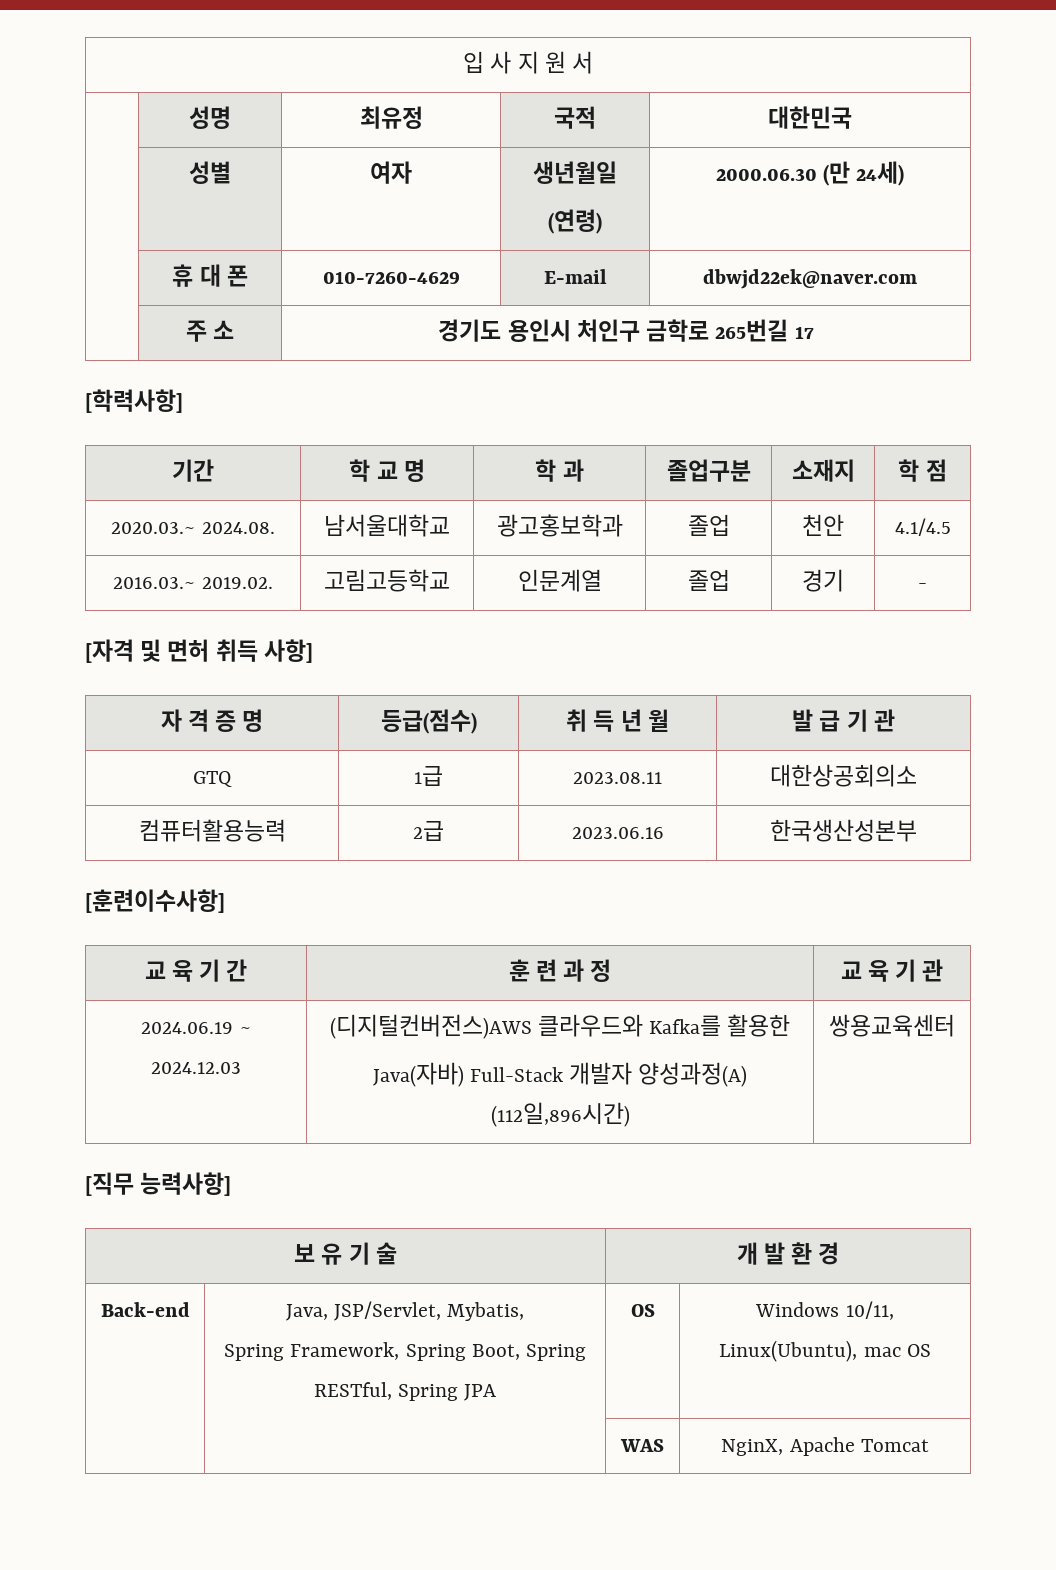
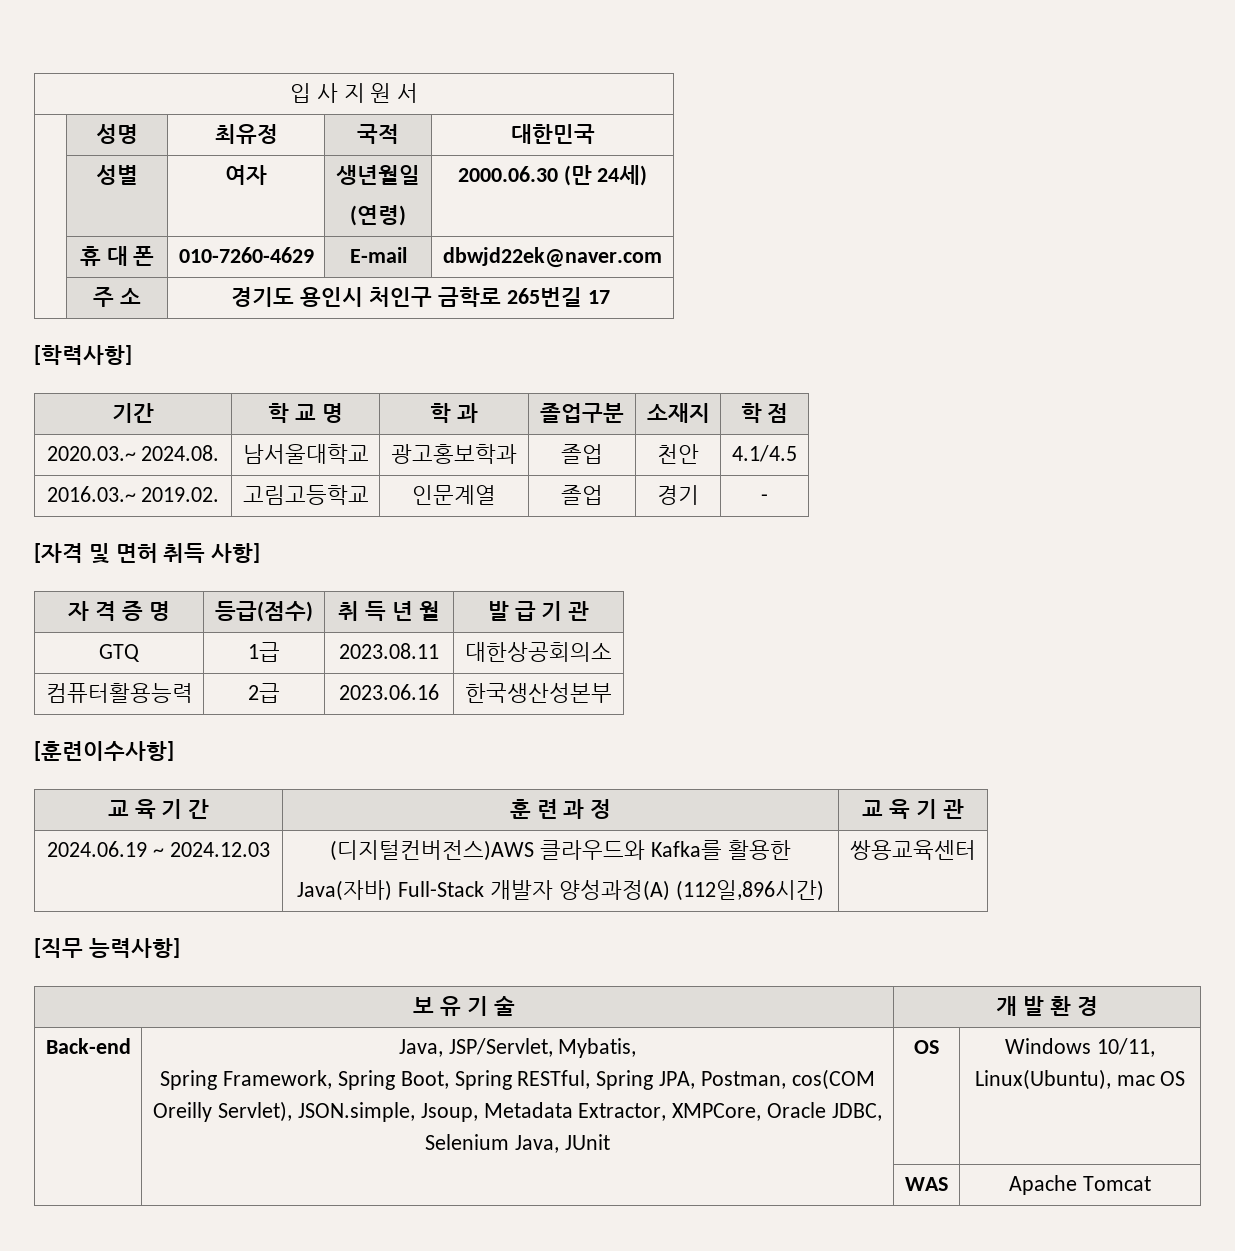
  Back-end | Java, JSP/Servlet, Mybatis,
- Spring Framework, Spring Boot, Spring RESTful, Spring JPA | OS | Windows 10/11, Linux(Ubuntu), mac OS
+ Spring Framework, Spring Boot, Spring RESTful, Spring JPA, Postman, cos(COM Oreilly Servlet), JSON.simple, Jsoup, Metadata Extractor, XMPCore, Oracle JDBC, Selenium Java, JUnit | OS | Windows 10/11, Linux(Ubuntu), mac OS
- | | WAS | NginX, Apache Tomcat
+ | | WAS | Apache Tomcat

